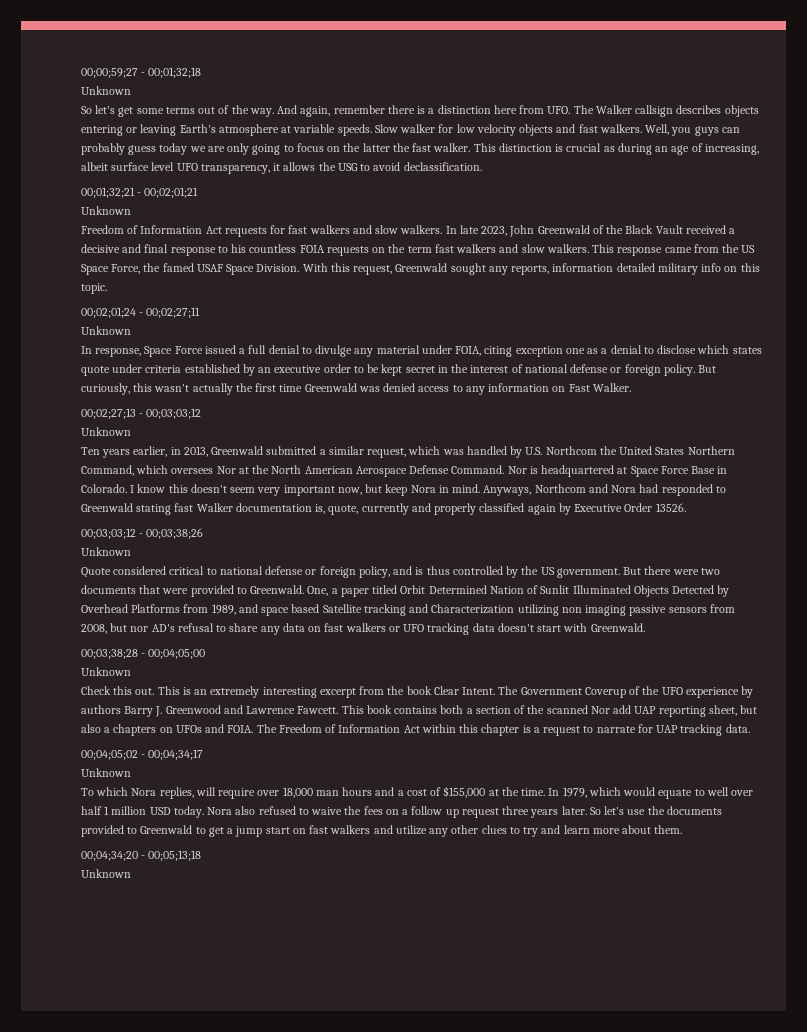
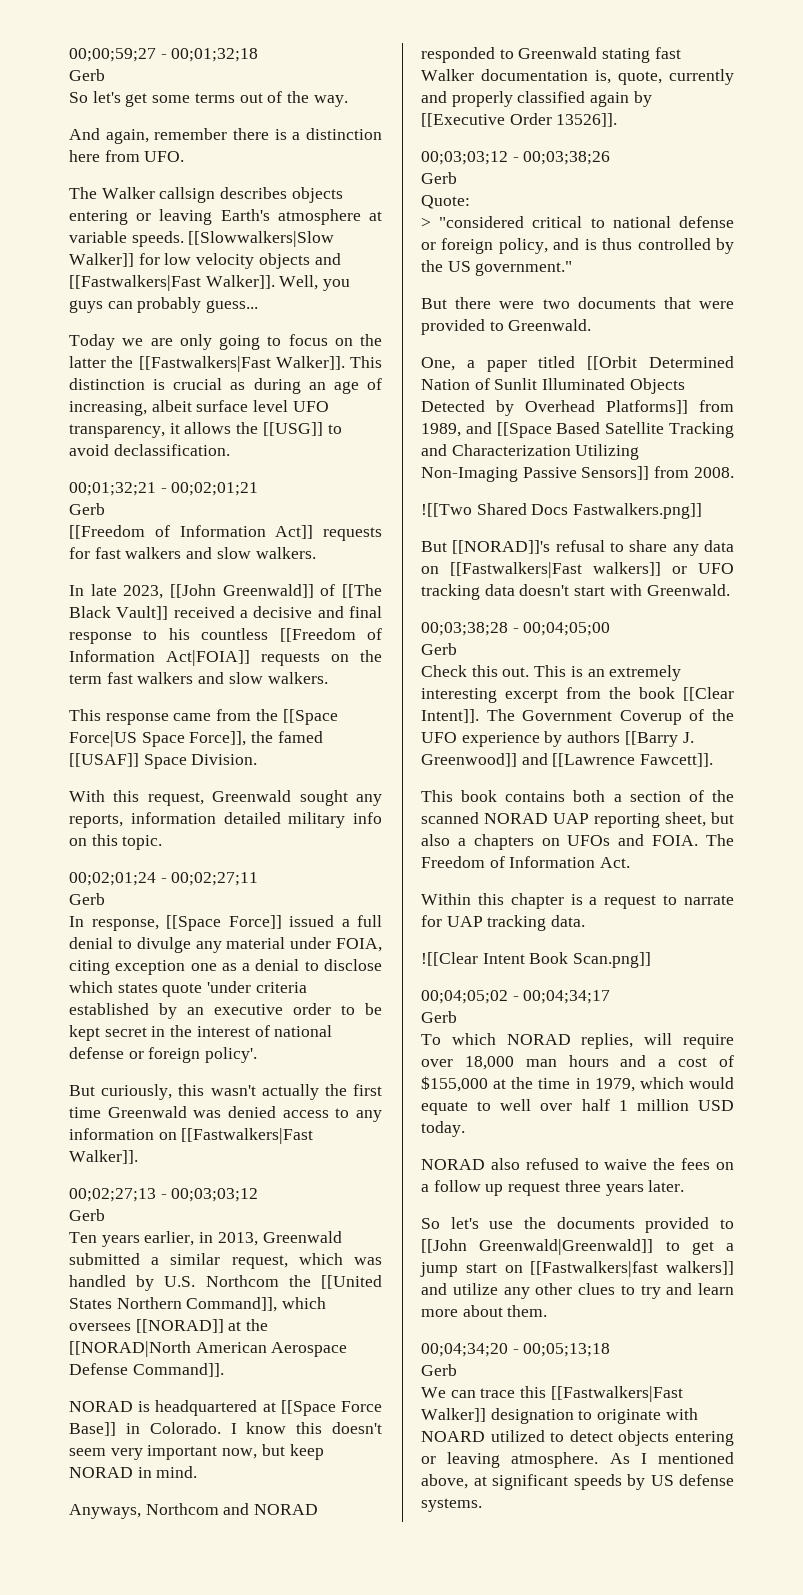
  00;00;59;27 - 00;01;32;18
- Unknown
+ Gerb
- So let's get some terms out of the way. And again, remember there is a distinction here from UFO. The Walker callsign describes objects entering or leaving Earth's atmosphere at variable speeds.
+ So let's get some terms out of the way.
+ And again, remember there is a distinction here from UFO.
+ The Walker callsign describes objects entering or leaving Earth's atmosphere at variable speeds.
- Slow walker for low velocity objects and fast walkers.
+ [[Slowwalkers|Slow Walker]] for low velocity objects and [[Fastwalkers|Fast Walker]].
- Well, you guys can probably guess today we are only going to focus on the latter the fast walker.
+ Well, you guys can probably guess...
+ Today we are only going to focus on the latter the [[Fastwalkers|Fast Walker]].
- This distinction is crucial as during an age of increasing, albeit surface level UFO transparency, it allows the USG to avoid declassification.
+ This distinction is crucial as during an age of increasing, albeit surface level UFO transparency, it allows the [[USG]] to avoid declassification.
  00;01;32;21 - 00;02;01;21
- Unknown
- Freedom of Information Act requests for fast walkers and slow walkers. In late 2023, John Greenwald of the Black Vault received a decisive and final response to his countless FOIA requests on the term fast walkers and slow walkers. This response came from the US Space Force, the famed USAF Space Division. With this request, Greenwald sought any reports, information detailed military info on this topic.
+ Gerb
+ [[Freedom of Information Act]] requests for fast walkers and slow walkers.
+ In late 2023, [[John Greenwald]] of [[The Black Vault]] received a decisive and final response to his countless [[Freedom of Information Act|FOIA]] requests on the term fast walkers and slow walkers.
+ This response came from the [[Space Force|US Space Force]], the famed [[USAF]] Space Division.
+ With this request, Greenwald sought any reports, information detailed military info on this topic.
  00;02;01;24 - 00;02;27;11
- Unknown
+ Gerb
- In response, Space Force issued a full denial to divulge any material under FOIA, citing exception one as a denial to disclose which states quote under criteria established by an executive order to be kept secret in the interest of national defense or foreign policy. But curiously, this wasn't actually the first time Greenwald was denied access to any information on Fast Walker.
+ In response, [[Space Force]] issued a full denial to divulge any material under FOIA, citing exception one as a denial to disclose which states quote 'under criteria established by an executive order to be kept secret in the interest of national defense or foreign policy'.
+ But curiously, this wasn't actually the first time Greenwald was denied access to any information on [[Fastwalkers|Fast Walker]].
  00;02;27;13 - 00;03;03;12
- Unknown
+ Gerb
- Ten years earlier, in 2013, Greenwald submitted a similar request, which was handled by U.S. Northcom the United States Northern Command, which oversees Nor at the North American Aerospace Defense Command. Nor is headquartered at Space Force Base in Colorado.
+ Ten years earlier, in 2013, Greenwald submitted a similar request, which was handled by U.S. Northcom the [[United States Northern Command]], which oversees [[NORAD]] at the [[NORAD|North American Aerospace Defense Command]].
+ NORAD is headquartered at [[Space Force Base]] in Colorado.
- I know this doesn't seem very important now, but keep Nora in mind. Anyways, Northcom and Nora had responded to Greenwald stating fast Walker documentation is, quote, currently and properly classified again by Executive Order 13526.
+ I know this doesn't seem very important now, but keep NORAD in mind.
+ Anyways, Northcom and NORAD responded to Greenwald stating fast Walker documentation is, quote, currently and properly classified again by [[Executive Order 13526]].
  00;03;03;12 - 00;03;38;26
- Unknown
- Quote considered critical to national defense or foreign policy, and is thus controlled by the US government. But there were two documents that were provided to Greenwald. One, a paper titled Orbit Determined Nation of Sunlit Illuminated Objects Detected by Overhead Platforms from 1989, and space based Satellite tracking and Characterization utilizing non imaging passive sensors from 2008, but nor AD's refusal to share any data on fast walkers or UFO tracking data doesn't start with Greenwald.
+ Gerb
+ Quote:
+ > "considered critical to national defense or foreign policy, and is thus controlled by the US government."
+ But there were two documents that were provided to Greenwald.
+ One, a paper titled [[Orbit Determined Nation of Sunlit Illuminated Objects Detected by Overhead Platforms]] from 1989, and [[Space Based Satellite Tracking and Characterization Utilizing Non-Imaging Passive Sensors]] from 2008.
+ ![[Two Shared Docs Fastwalkers.png]]
+ But [[NORAD]]'s refusal to share any data on [[Fastwalkers|Fast walkers]] or UFO tracking data doesn't start with Greenwald.
  00;03;38;28 - 00;04;05;00
- Unknown
+ Gerb
- This is an extremely interesting excerpt from the book Clear Intent.
+ This is an extremely interesting excerpt from the book [[Clear Intent]].
- The Government Coverup of the UFO experience by authors Barry J. Greenwood and Lawrence Fawcett. This book contains both a section of the scanned Nor add UAP reporting sheet, but also a chapters on UFOs and FOIA.
+ The Government Coverup of the UFO experience by authors [[Barry J. Greenwood]] and [[Lawrence Fawcett]].
+ This book contains both a section of the scanned NORAD UAP reporting sheet, but also a chapters on UFOs and FOIA.
- The Freedom of Information Act within this chapter is a request to narrate for UAP tracking data.
+ The Freedom of Information Act.
+ Within this chapter is a request to narrate for UAP tracking data.
+ ![[Clear Intent Book Scan.png]]
  00;04;05;02 - 00;04;34;17
- Unknown
+ Gerb
- To which Nora replies, will require over 18,000 man hours and a cost of $155,000 at the time. In 1979, which would equate to well over half 1 million USD today. Nora also refused to waive the fees on a follow up request three years later. So let's use the documents provided to Greenwald to get a jump start on fast walkers and utilize any other clues to try and learn more about them.
+ To which NORAD replies, will require over 18,000 man hours and a cost of $155,000 at the time in 1979, which would equate to well over half 1 million USD today.
+ NORAD also refused to waive the fees on a follow up request three years later.
+ So let's use the documents provided to [[John Greenwald|Greenwald]] to get a jump start on [[Fastwalkers|fast walkers]] and utilize any other clues to try and learn more about them.
  00;04;34;20 - 00;05;13;18
- Unknown
+ Gerb
+ We can trace this [[Fastwalkers|Fast Walker]] designation to originate with NOARD utilized to detect objects entering or leaving atmosphere. As I mentioned above, at significant speeds by US defense systems.

